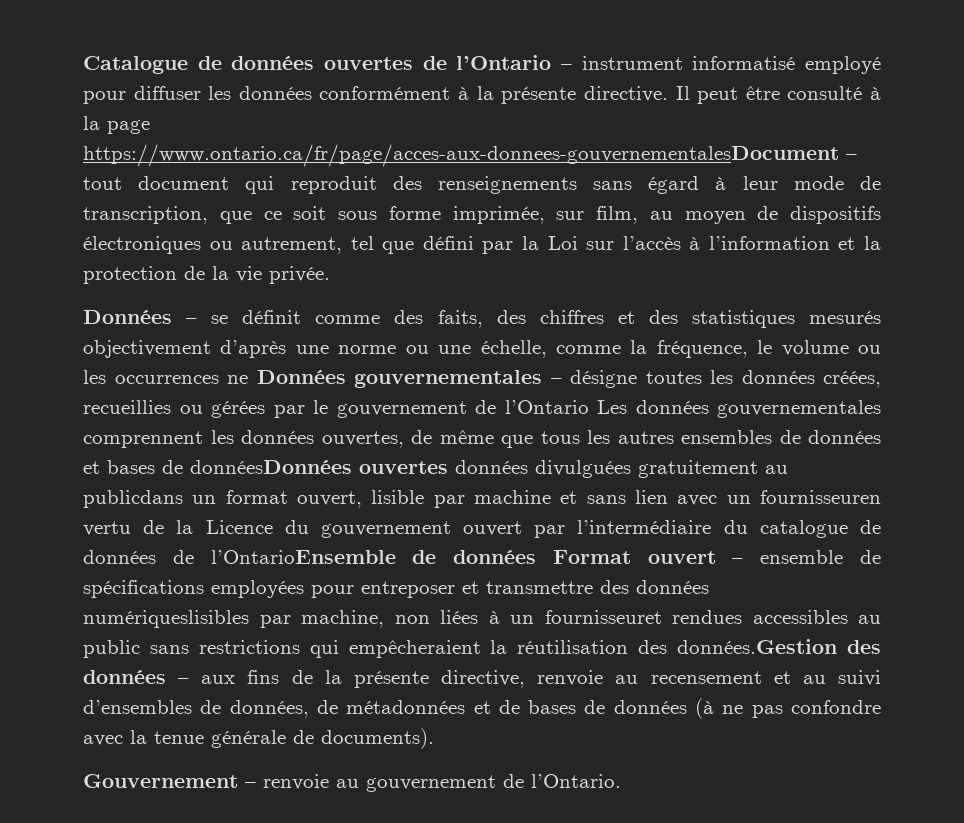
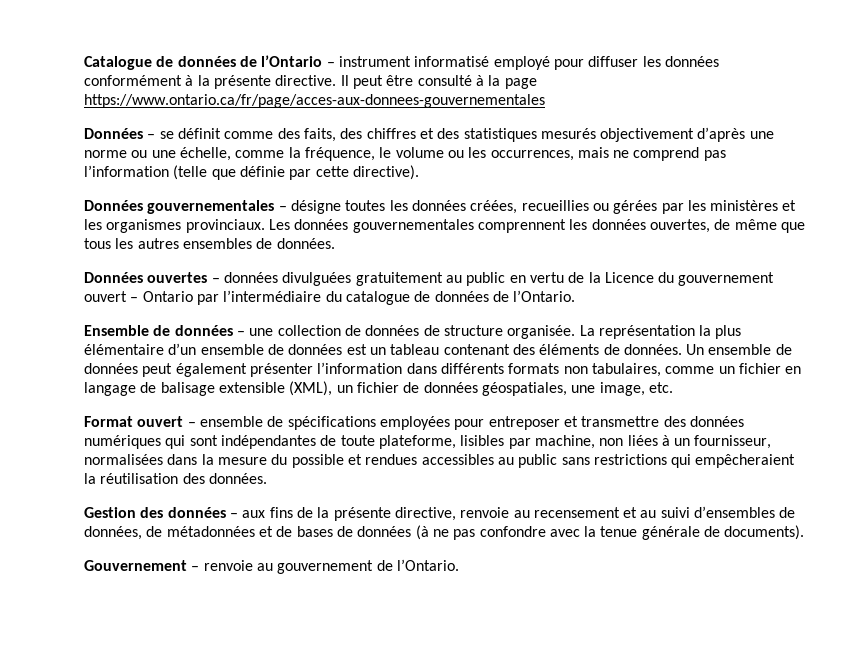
- Catalogue de données ouvertes de l’Ontario – instrument informatisé employé pour diffuser les données conformément à la présente directive.
+ Catalogue de données de l’Ontario – instrument informatisé employé pour diffuser les données conformément à la présente directive.
- Il peut être consulté à la page https://www.ontario.ca/fr/page/acces-aux-donnees-gouvernementalesDocument – tout document qui reproduit des renseignements sans égard à leur mode de transcription, que ce soit sous forme imprimée, sur film, au moyen de dispositifs électroniques ou autrement, tel que défini par la Loi sur l’accès à l’information et la protection de la vie privée.
+ Il peut être consulté à la page https://www.ontario.ca/fr/page/acces-aux-donnees-gouvernementales
- Données – se définit comme des faits, des chiffres et des statistiques mesurés objectivement d’après une norme ou une échelle, comme la fréquence, le volume ou les occurrences ne Données gouvernementales – désigne toutes les données créées, recueillies ou gérées par le gouvernement de l’Ontario Les données gouvernementales comprennent les données ouvertes, de même que tous les autres ensembles de données et bases de donnéesDonnées ouvertes données divulguées gratuitement au publicdans un format ouvert, lisible par machine et sans lien avec un fournisseuren vertu de la Licence du gouvernement ouvert par l’intermédiaire du catalogue de données de l’OntarioEnsemble de données Format ouvert – ensemble de spécifications employées pour entreposer et transmettre des données numériqueslisibles par machine, non liées à un fournisseuret rendues accessibles au public sans restrictions qui empêcheraient la réutilisation des données.Gestion des données – aux fins de la présente directive, renvoie au recensement et au suivi d’ensembles de données, de métadonnées et de bases de données (à ne pas confondre avec la tenue générale de documents).
+ Données – se définit comme des faits, des chiffres et des statistiques mesurés objectivement d’après une norme ou une échelle, comme la fréquence, le volume ou les occurrences, mais ne comprend pas l’information (telle que définie par cette directive).
+ Données gouvernementales – désigne toutes les données créées, recueillies ou gérées par les ministères et les organismes provinciaux. Les données gouvernementales comprennent les données ouvertes, de même que tous les autres ensembles de données.
+ Données ouvertes – données divulguées gratuitement au public en vertu de la Licence du gouvernement ouvert – Ontario par l’intermédiaire du catalogue de données de l’Ontario.
+ Ensemble de données – une collection de données de structure organisée. La représentation la plus élémentaire d’un ensemble de données est un tableau contenant des éléments de données. Un ensemble de données peut également présenter l’information dans différents formats non tabulaires, comme un fichier en langage de balisage extensible (XML), un fichier de données géospatiales, une image, etc.
+ Format ouvert – ensemble de spécifications employées pour entreposer et transmettre des données numériques qui sont indépendantes de toute plateforme, lisibles par machine, non liées à un fournisseur, normalisées dans la mesure du possible et rendues accessibles au public sans restrictions qui empêcheraient la réutilisation des données.
+ Gestion des données – aux fins de la présente directive, renvoie au recensement et au suivi d’ensembles de données, de métadonnées et de bases de données (à ne pas confondre avec la tenue générale de documents).

